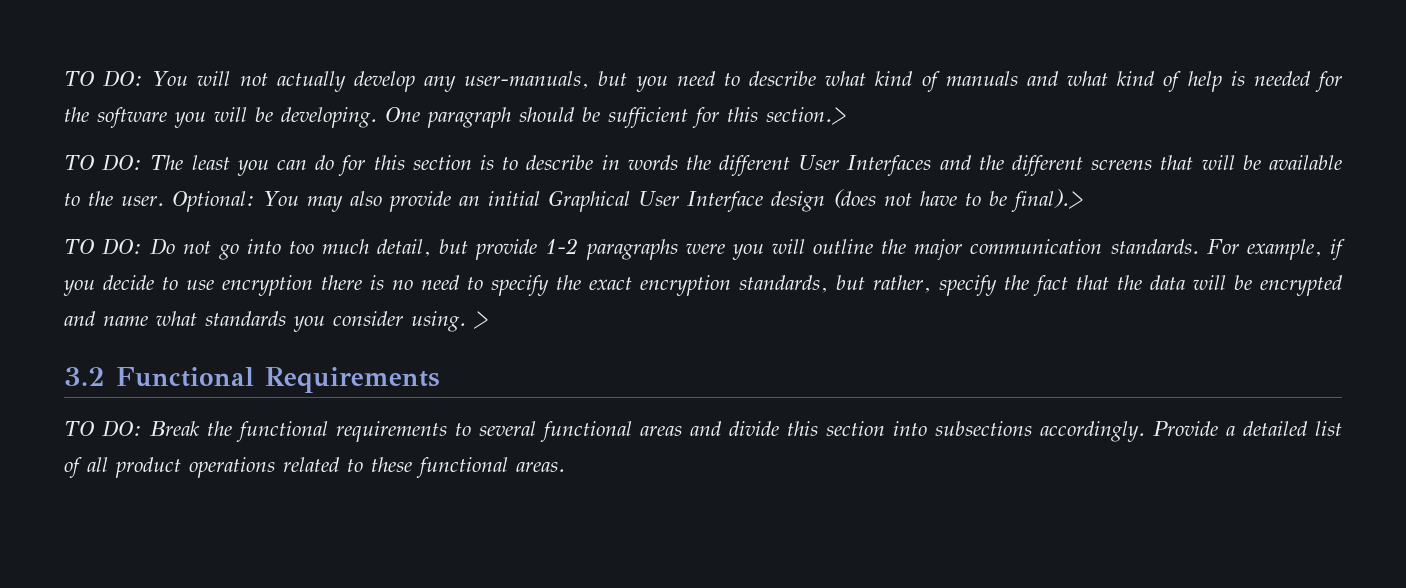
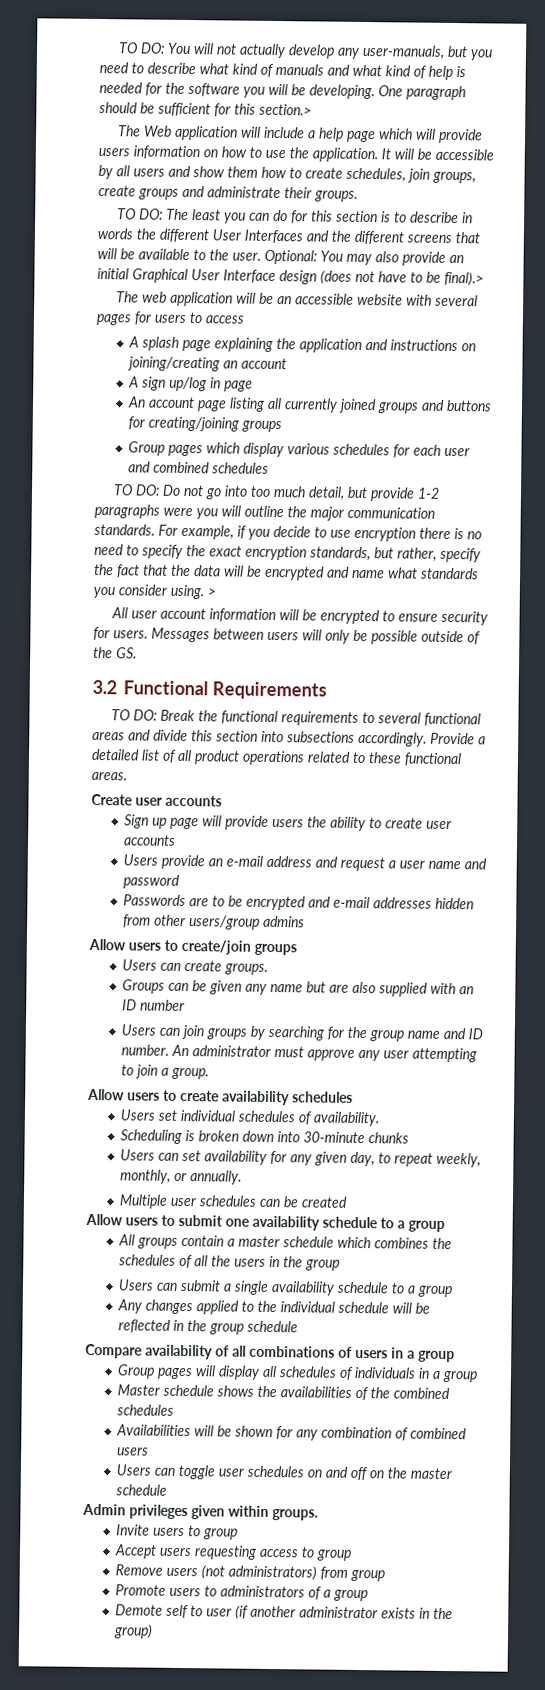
+ The Web application will include a help page which will provide users information on how to use the application. It will be accessible by all users and show them how to create schedules, join groups, create groups and administrate their groups.
+ The web application will be an accessible website with several pages for users to access
+ A splash page explaining the application and instructions on joining/creating an account
+ A sign up/log in page
+ An account page listing all currently joined groups and buttons for creating/joining groups
+ Group pages which display various schedules for each user and combined schedules
+ All user account information will be encrypted to ensure security for users. Messages between users will only be possible outside of the GS.
+ Create user accounts
+ Sign up page will provide users the ability to create user accounts
+ Users provide an e-mail address and request a user name and password
+ Passwords are to be encrypted and e-mail addresses hidden from other users/group admins
+ Allow users to create/join groups
+ Users can create groups.
+ Groups can be given any name but are also supplied with an ID number
+ Users can join groups by searching for the group name and ID number. An administrator must approve any user attempting to join a group.
+ Allow users to create availability schedules
+ Users set individual schedules of availability.
+ Scheduling is broken down into 30-minute chunks
+ Users can set availability for any given day, to repeat weekly, monthly, or annually.
+ Multiple user schedules can be created
+ Allow users to submit one availability schedule to a group
+ All groups contain a master schedule which combines the schedules of all the users in the group
+ Users can submit a single availability schedule to a group
+ Any changes applied to the individual schedule will be reflected in the group schedule
+ Compare availability of all combinations of users in a group
+ Group pages will display all schedules of individuals in a group
+ Master schedule shows the availabilities of the combined schedules
+ Availabilities will be shown for any combination of combined users
+ Users can toggle user schedules on and off on the master schedule
+ Admin privileges given within groups.
+ Invite users to group
+ Accept users requesting access to group
+ Remove users (not administrators) from group
+ Promote users to administrators of a group
+ Demote self to user (if another administrator exists in the group)

